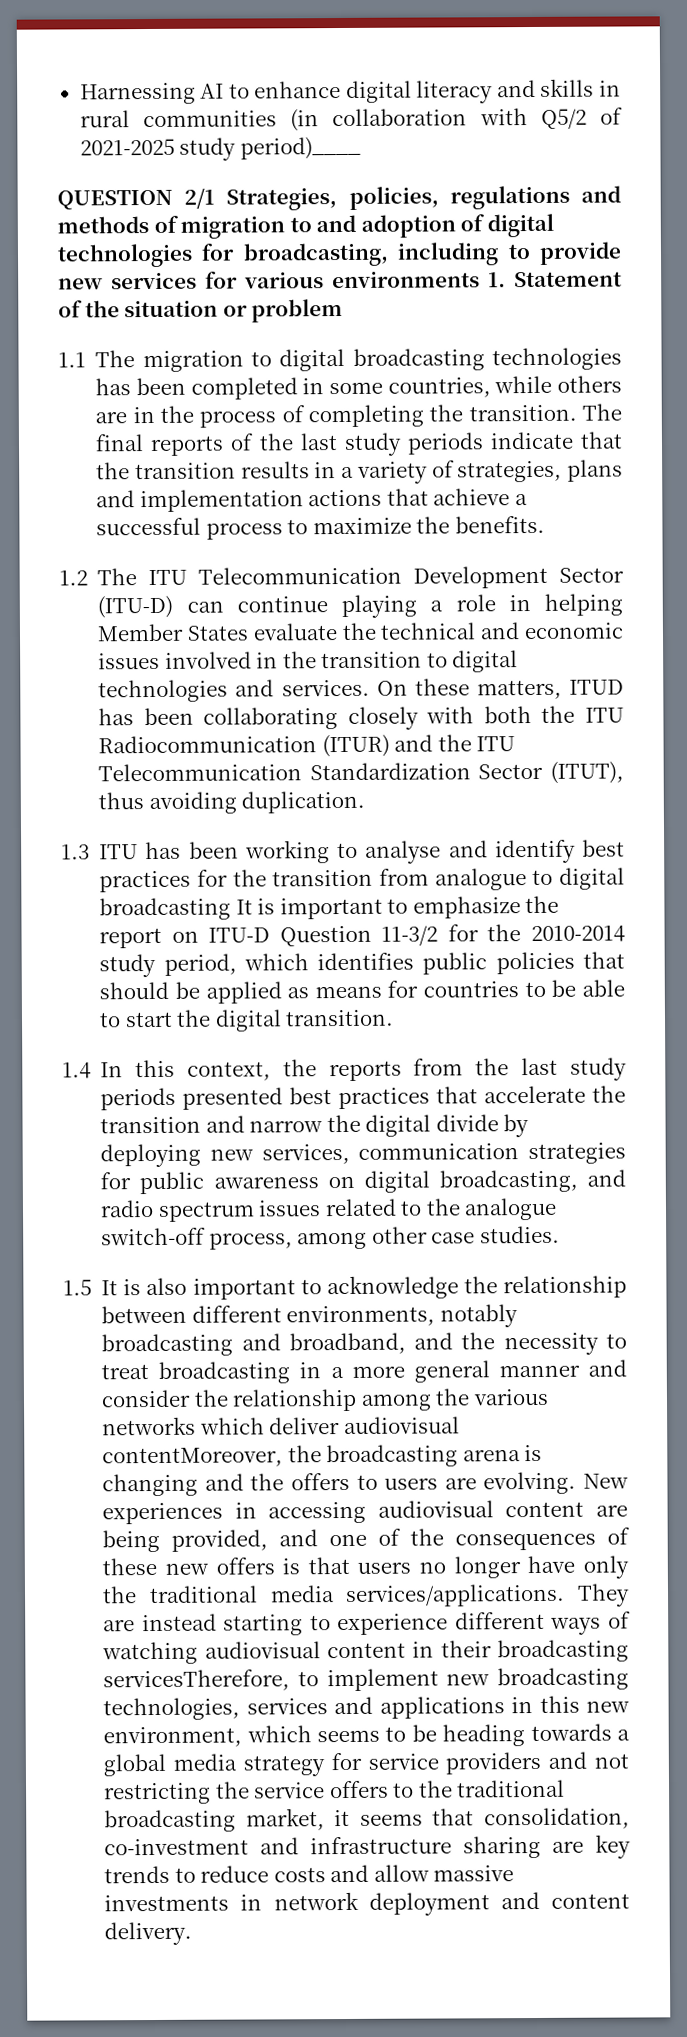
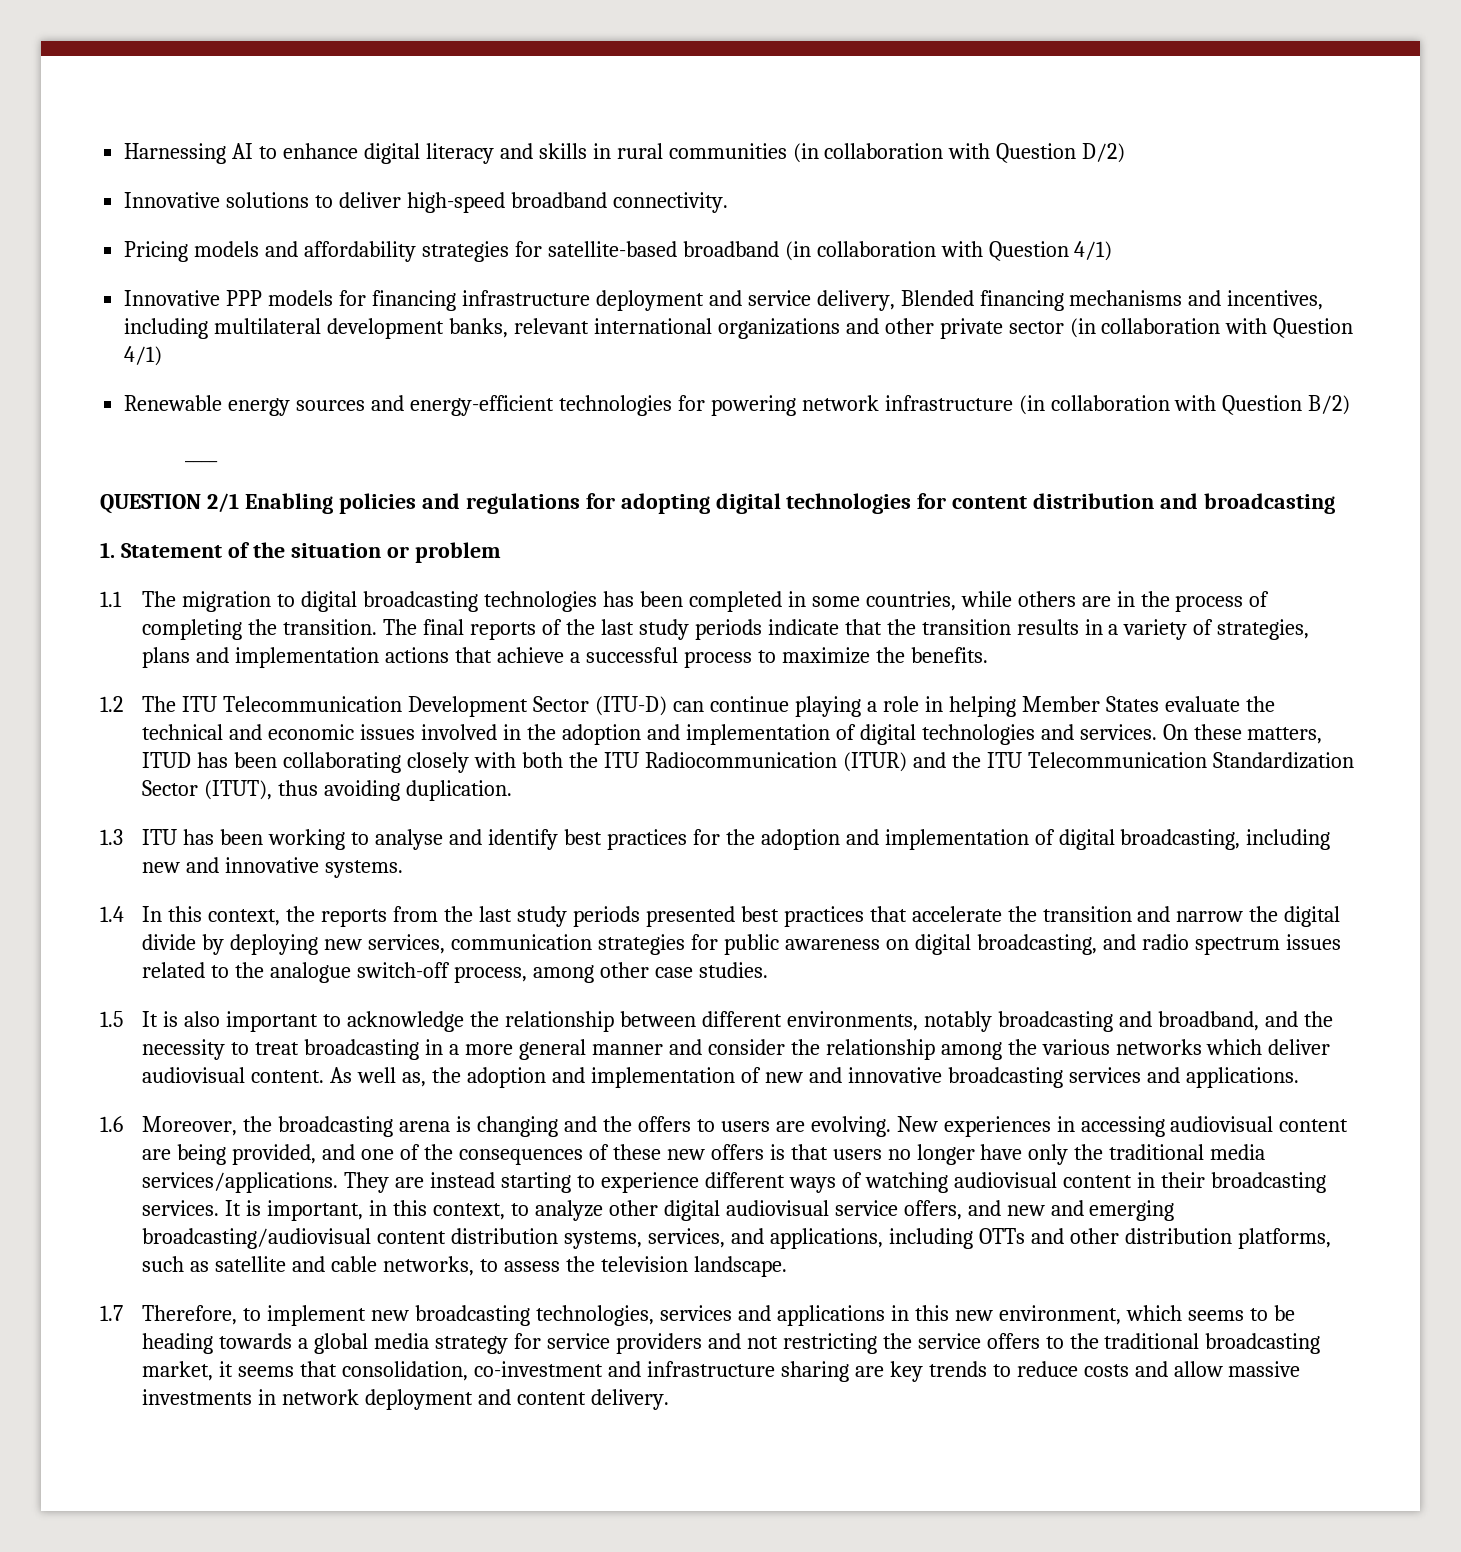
- Harnessing AI to enhance digital literacy and skills in rural communities (in collaboration with Q5/2 of 2021-2025 study period)____
- QUESTION 2/1 Strategies, policies, regulations and methods of migration to and adoption of digital technologies for broadcasting, including to provide new services for various environments 1. Statement of the situation or problem
+ Harnessing AI to enhance digital literacy and skills in rural communities (in collaboration with Question D/2)
+ Innovative solutions to deliver high-speed broadband connectivity.
+ Pricing models and affordability strategies for satellite-based broadband (in collaboration with Question 4/1)
+ Innovative PPP models for financing infrastructure deployment and service delivery, Blended financing mechanisms and incentives, including multilateral development banks, relevant international organizations and other private sector (in collaboration with Question 4/1)
+ Renewable energy sources and energy-efficient technologies for powering network infrastructure (in collaboration with Question B/2)
+ ____
+ QUESTION 2/1 Enabling policies and regulations for adopting digital technologies for content distribution and broadcasting
+ 1. Statement of the situation or problem
- 1.2 The ITU Telecommunication Development Sector (ITU-D) can continue playing a role in helping Member States evaluate the technical and economic issues involved in the transition to digital technologies and services.
+ 1.2 The ITU Telecommunication Development Sector (ITU-D) can continue playing a role in helping Member States evaluate the technical and economic issues involved in the adoption and implementation of digital technologies and services.
- 1.3 ITU has been working to analyse and identify best practices for the transition from analogue to digital broadcasting It is important to emphasize the report on ITU-D Question 11-3/2 for the 2010-2014 study period, which identifies public policies that should be applied as means for countries to be able to start the digital transition.
+ 1.3 ITU has been working to analyse and identify best practices for the adoption and implementation of digital broadcasting, including new and innovative systems.
- 1.5 It is also important to acknowledge the relationship between different environments, notably broadcasting and broadband, and the necessity to treat broadcasting in a more general manner and consider the relationship among the various networks which deliver audiovisual contentMoreover, the broadcasting arena is changing and the offers to users are evolving.
+ 1.5 It is also important to acknowledge the relationship between different environments, notably broadcasting and broadband, and the necessity to treat broadcasting in a more general manner and consider the relationship among the various networks which deliver audiovisual content. As well as, the adoption and implementation of new and innovative broadcasting services and applications.
+ 1.6 Moreover, the broadcasting arena is changing and the offers to users are evolving.
- They are instead starting to experience different ways of watching audiovisual content in their broadcasting servicesTherefore, to implement new broadcasting technologies, services and applications in this new environment, which seems to be heading towards a global media strategy for service providers and not restricting the service offers to the traditional broadcasting market, it seems that consolidation, co-investment and infrastructure sharing are key trends to reduce costs and allow massive investments in network deployment and content delivery.
+ They are instead starting to experience different ways of watching audiovisual content in their broadcasting services. It is important, in this context, to analyze other digital audiovisual service offers, and new and emerging broadcasting/audiovisual content distribution systems, services, and applications, including OTTs and other distribution platforms, such as satellite and cable networks, to assess the television landscape.
+ 1.7 Therefore, to implement new broadcasting technologies, services and applications in this new environment, which seems to be heading towards a global media strategy for service providers and not restricting the service offers to the traditional broadcasting market, it seems that consolidation, co-investment and infrastructure sharing are key trends to reduce costs and allow massive investments in network deployment and content delivery.

